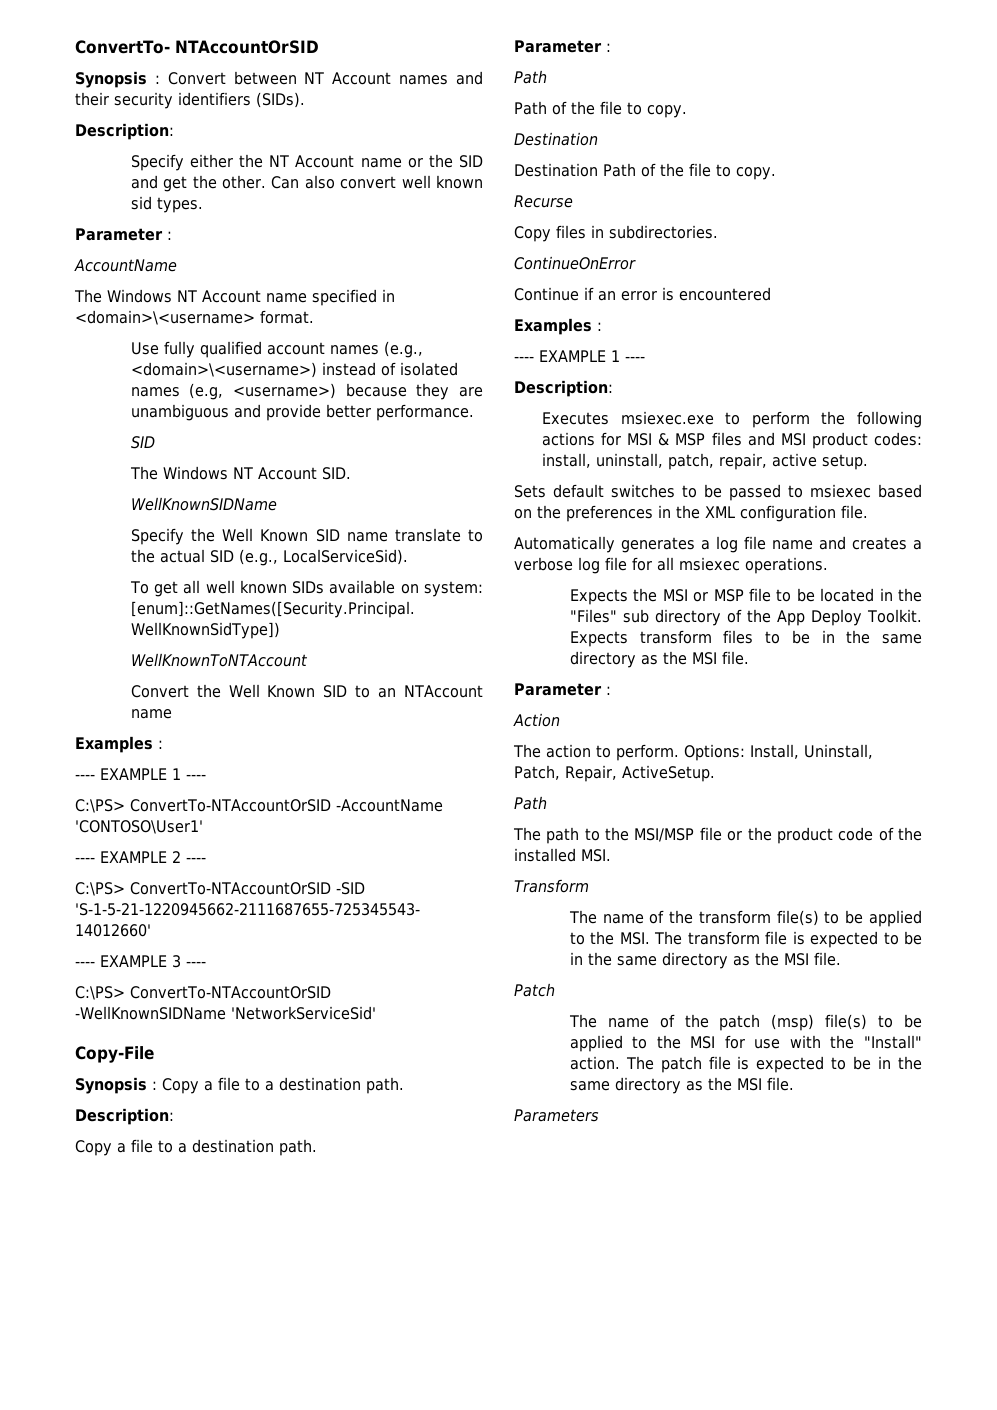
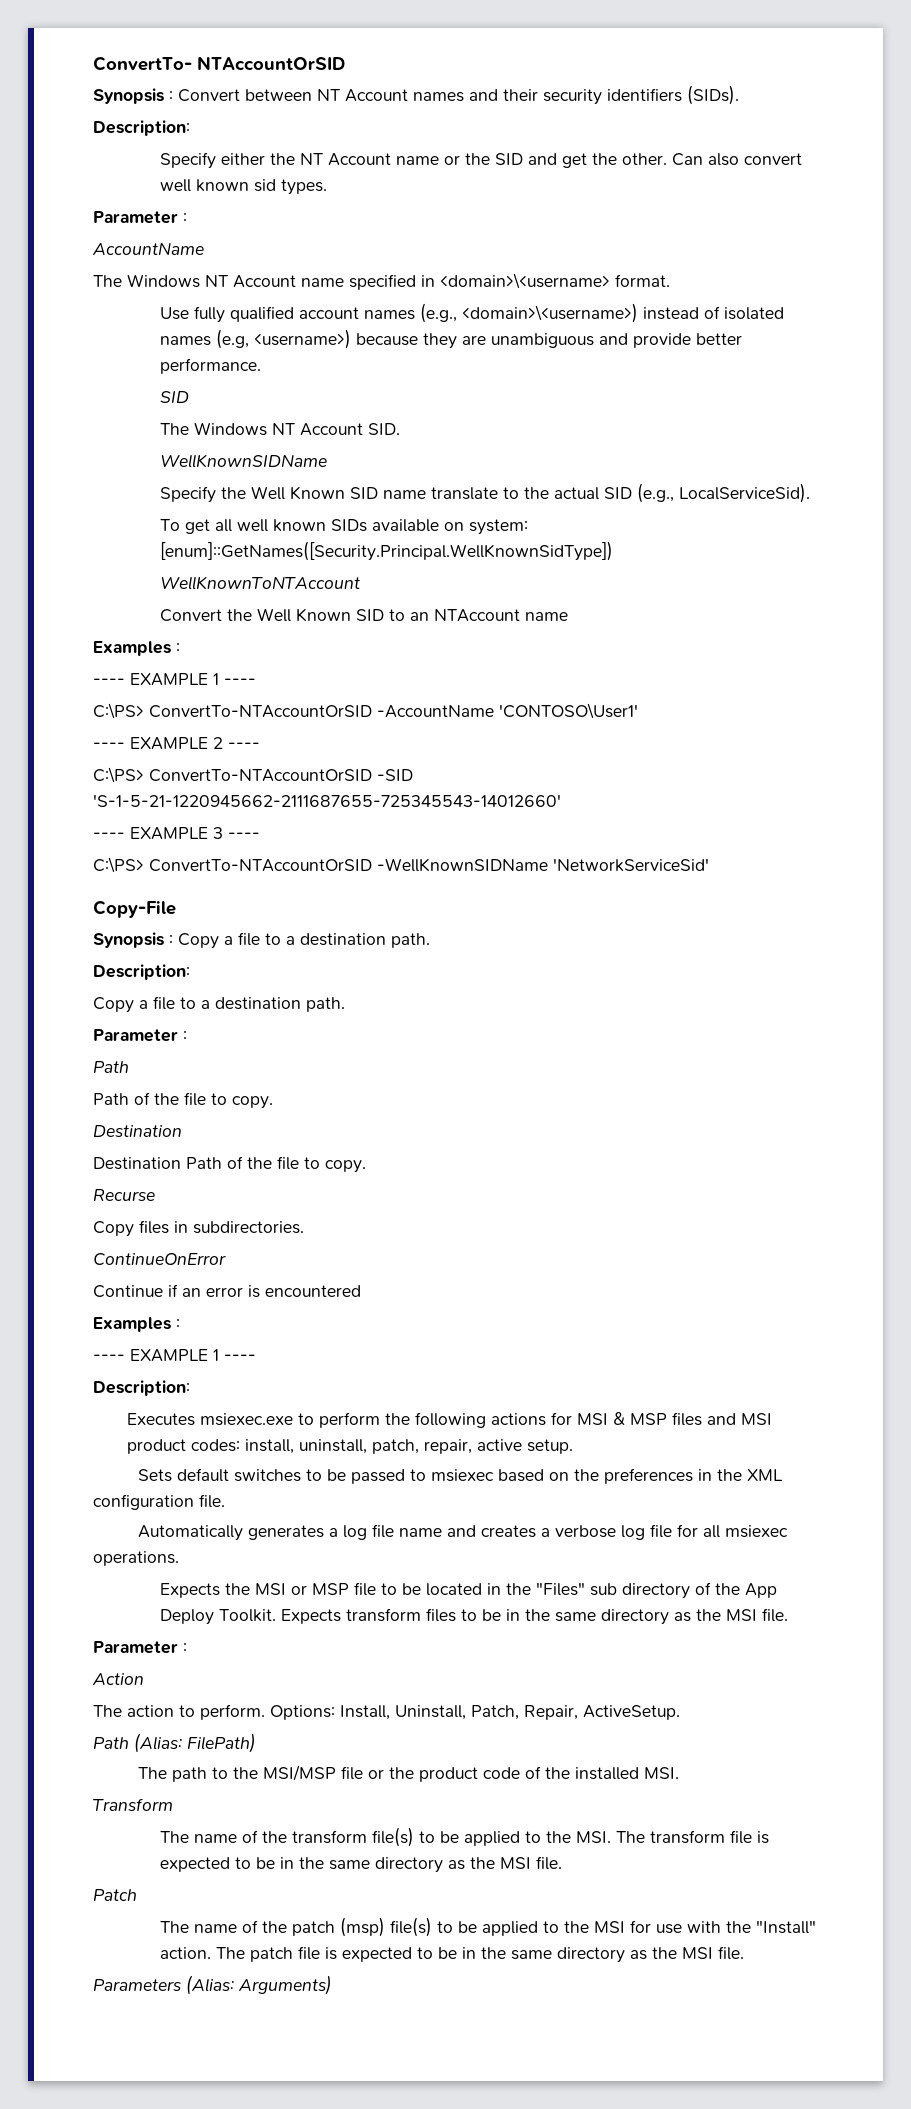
  Options: Install, Uninstall, Patch, Repair, ActiveSetup.
- Path
+ Path (Alias: FilePath)
- Parameters
+ Parameters (Alias: Arguments)

